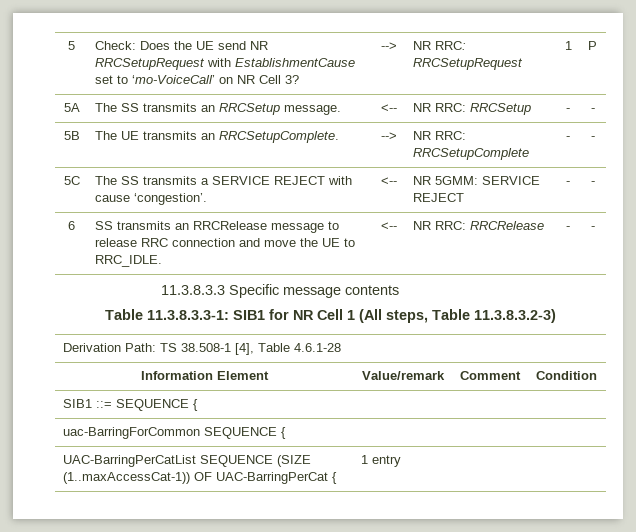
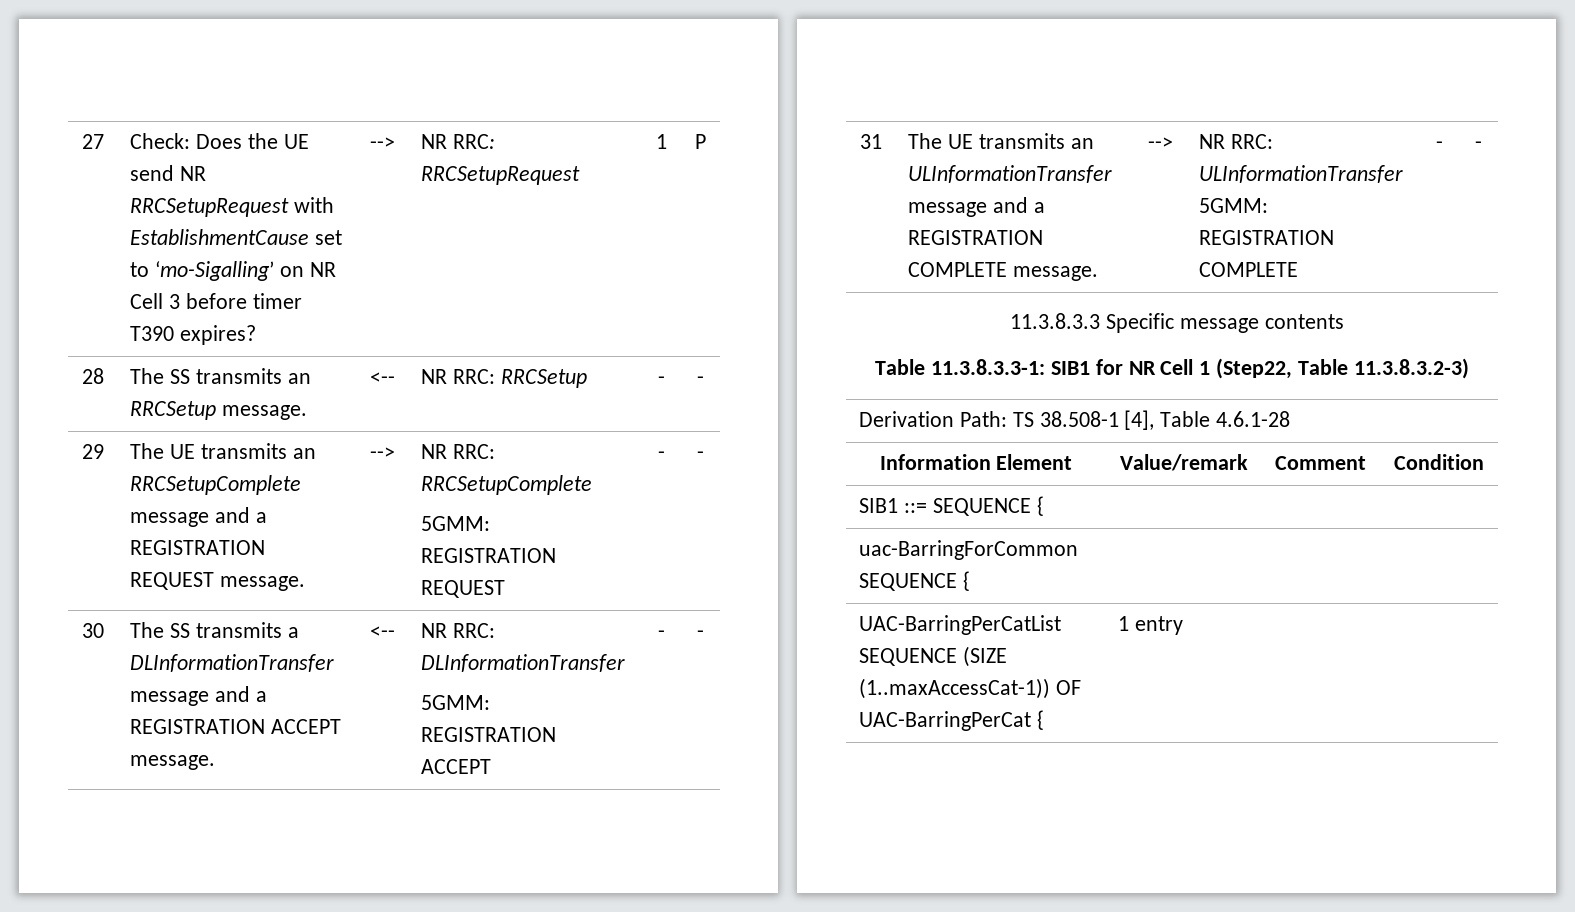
- 5 | Check: Does the UE send NR RRCSetupRequest with EstablishmentCause set to ‘mo-VoiceCall’ on NR Cell 3? | --> | NR RRC: RRCSetupRequest | 1 | P
+ 27 | Check: Does the UE send NR RRCSetupRequest with EstablishmentCause set to ‘mo-Sigalling’ on NR Cell 3 before timer T390 expires? | --> | NR RRC: RRCSetupRequest | 1 | P
- 5A | The SS transmits an RRCSetup message. | <-- | NR RRC: RRCSetup | - | -
+ 28 | The SS transmits an RRCSetup message. | <-- | NR RRC: RRCSetup | - | -
- 5B | The UE transmits an RRCSetupComplete. | --> | NR RRC: RRCSetupComplete | - | -
- 5C | The SS transmits a SERVICE REJECT with cause ‘congestion’. | <-- | NR 5GMM: SERVICE REJECT | - | -
- 6 | SS transmits an RRCRelease message to release RRC connection and move the UE to RRC_IDLE. | <-- | NR RRC: RRCRelease | - | -
+ 29 | The UE transmits an RRCSetupComplete message and a REGISTRATION REQUEST message. | --> | NR RRC: RRCSetupComplete
+ 5GMM: REGISTRATION REQUEST | - | -
+ 30 | The SS transmits a DLInformationTransfer message and a REGISTRATION ACCEPT message. | <-- | NR RRC: DLInformationTransfer
+ 5GMM: REGISTRATION ACCEPT | - | -
+ 31 | The UE transmits an ULInformationTransfer message and a REGISTRATION COMPLETE message. | --> | NR RRC: ULInformationTransfer 5GMM: REGISTRATION COMPLETE | - | -
- Table 11.3.8.3.3-1: SIB1 for NR Cell 1 (All steps, Table 11.3.8.3.2-3)
+ Table 11.3.8.3.3-1: SIB1 for NR Cell 1 (Step22, Table 11.3.8.3.2-3)

